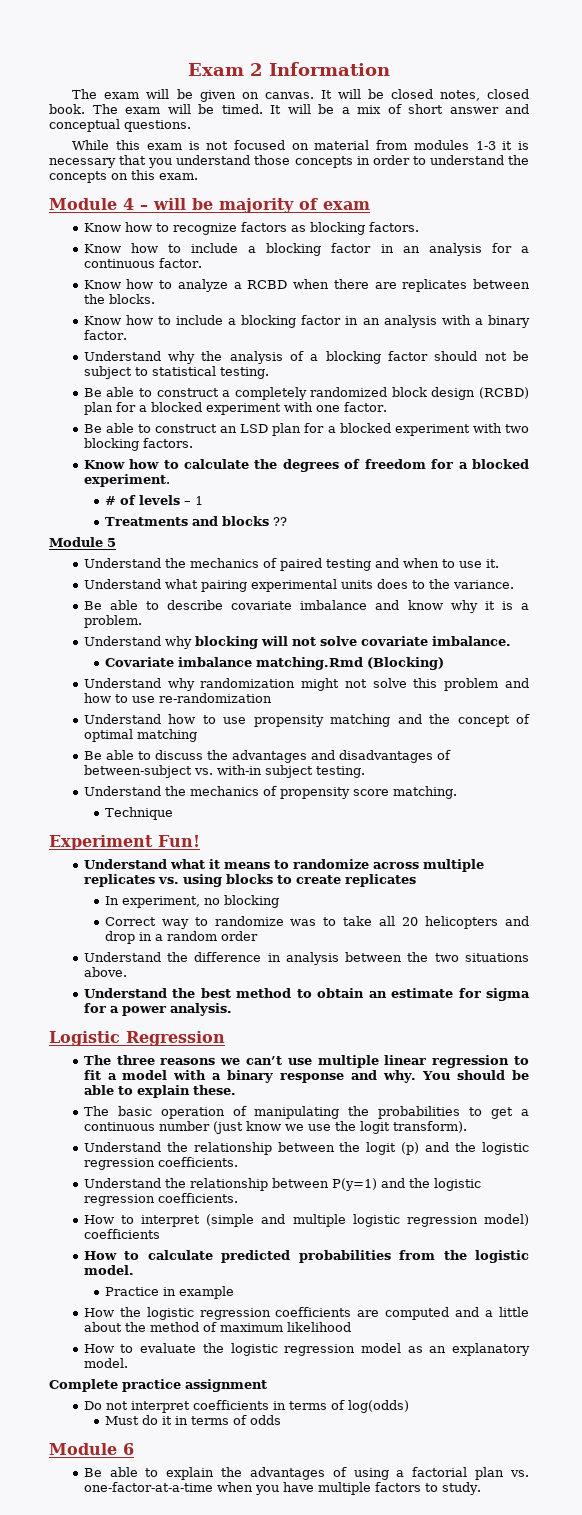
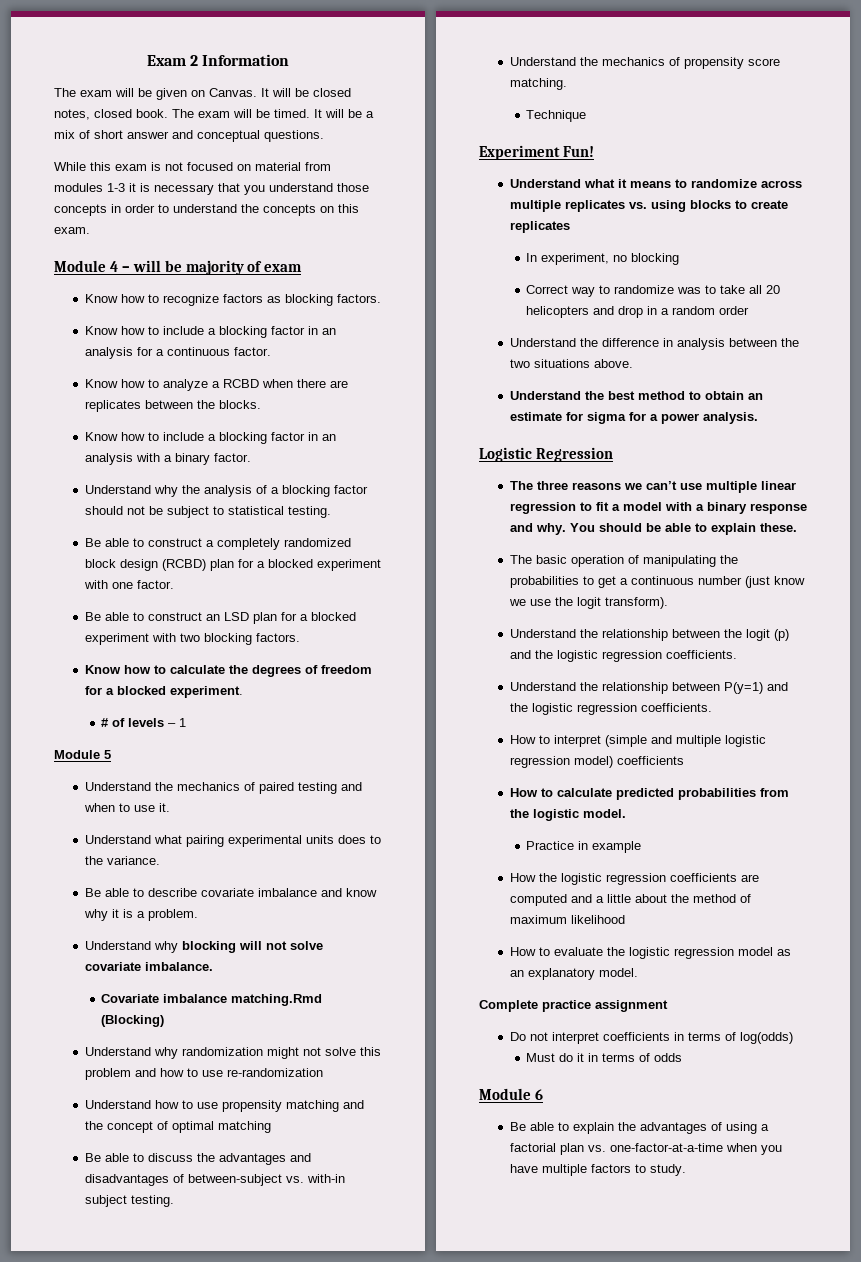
- The exam will be given on canvas.
+ The exam will be given on Canvas.
- Treatments and blocks ??

